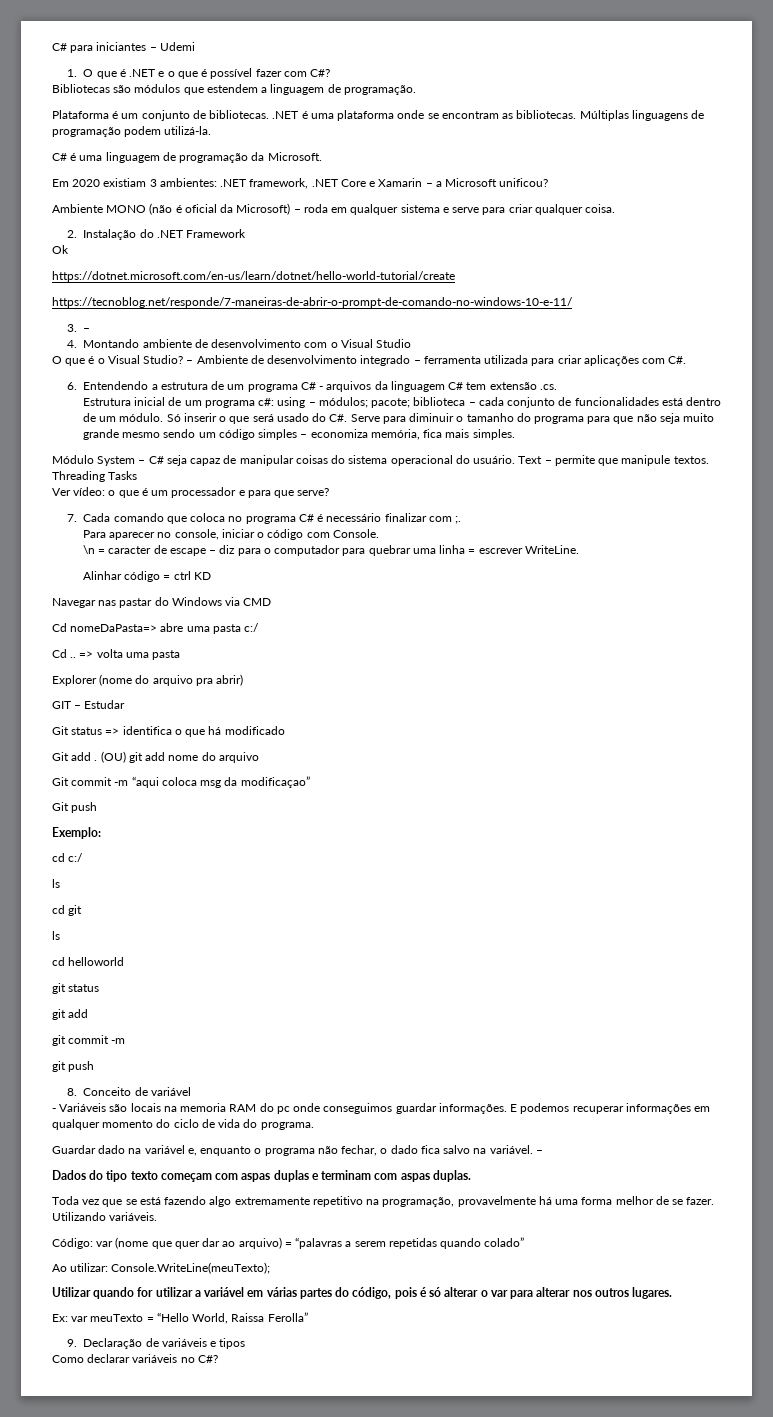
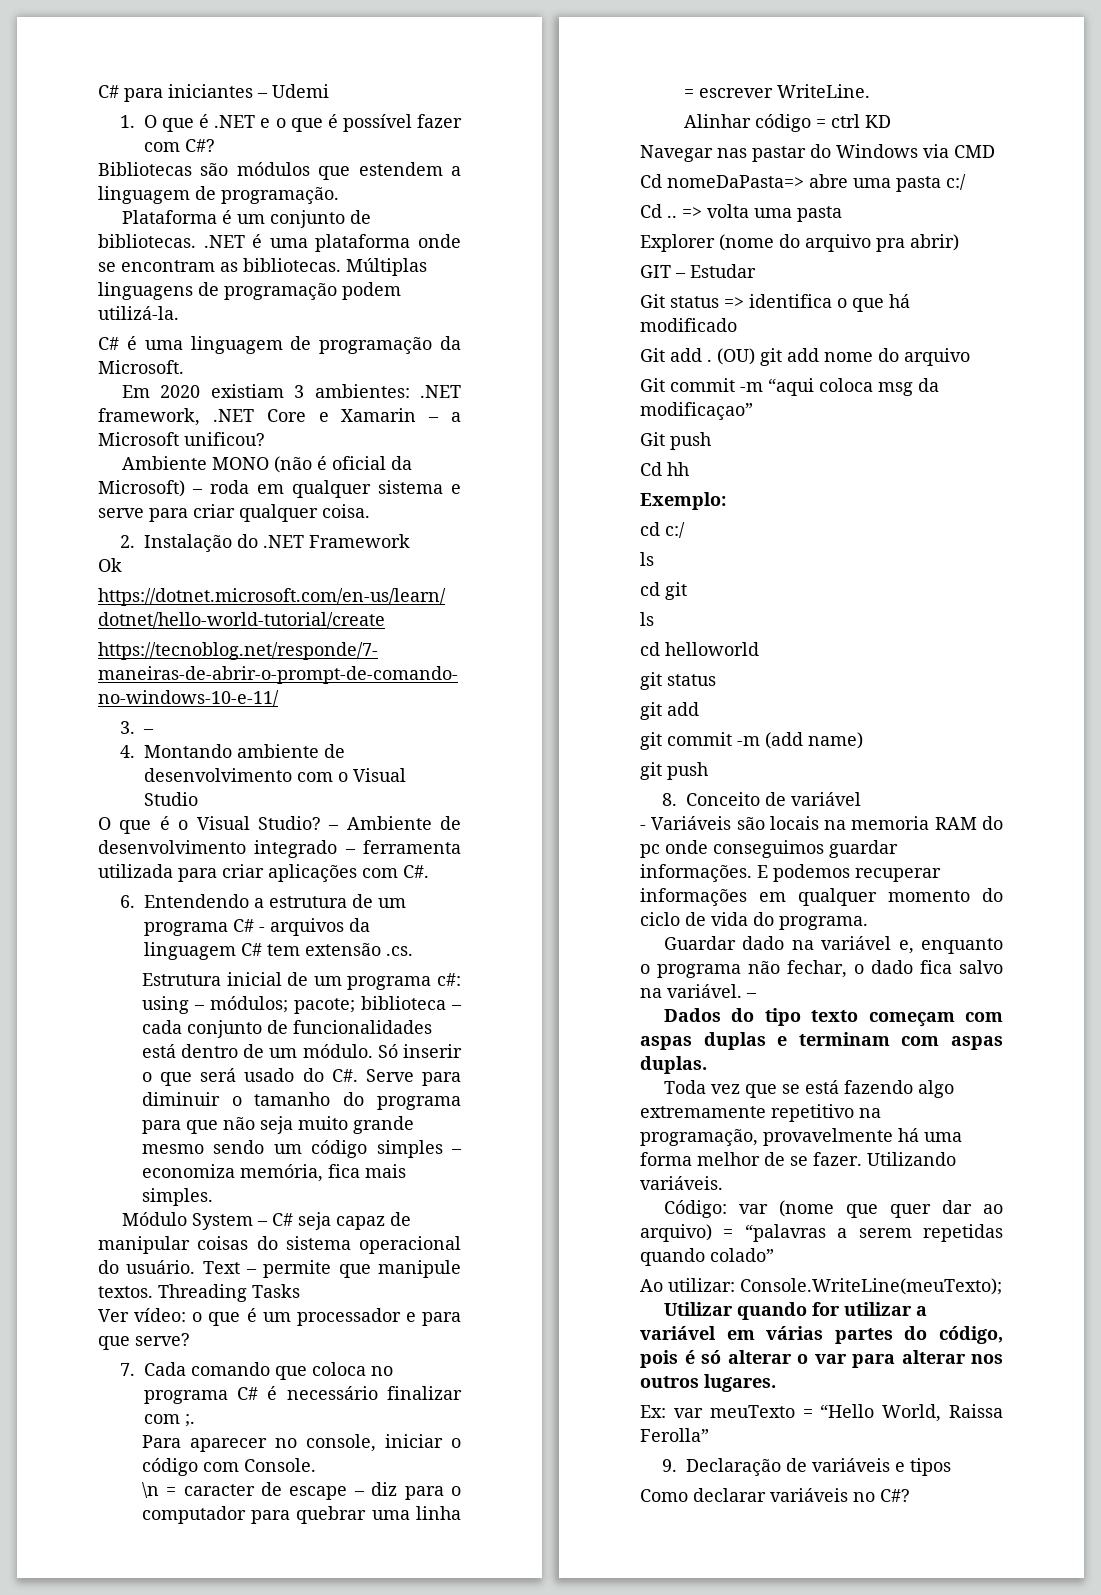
+ Cd hh
- git commit -m
+ git commit -m (add name)

